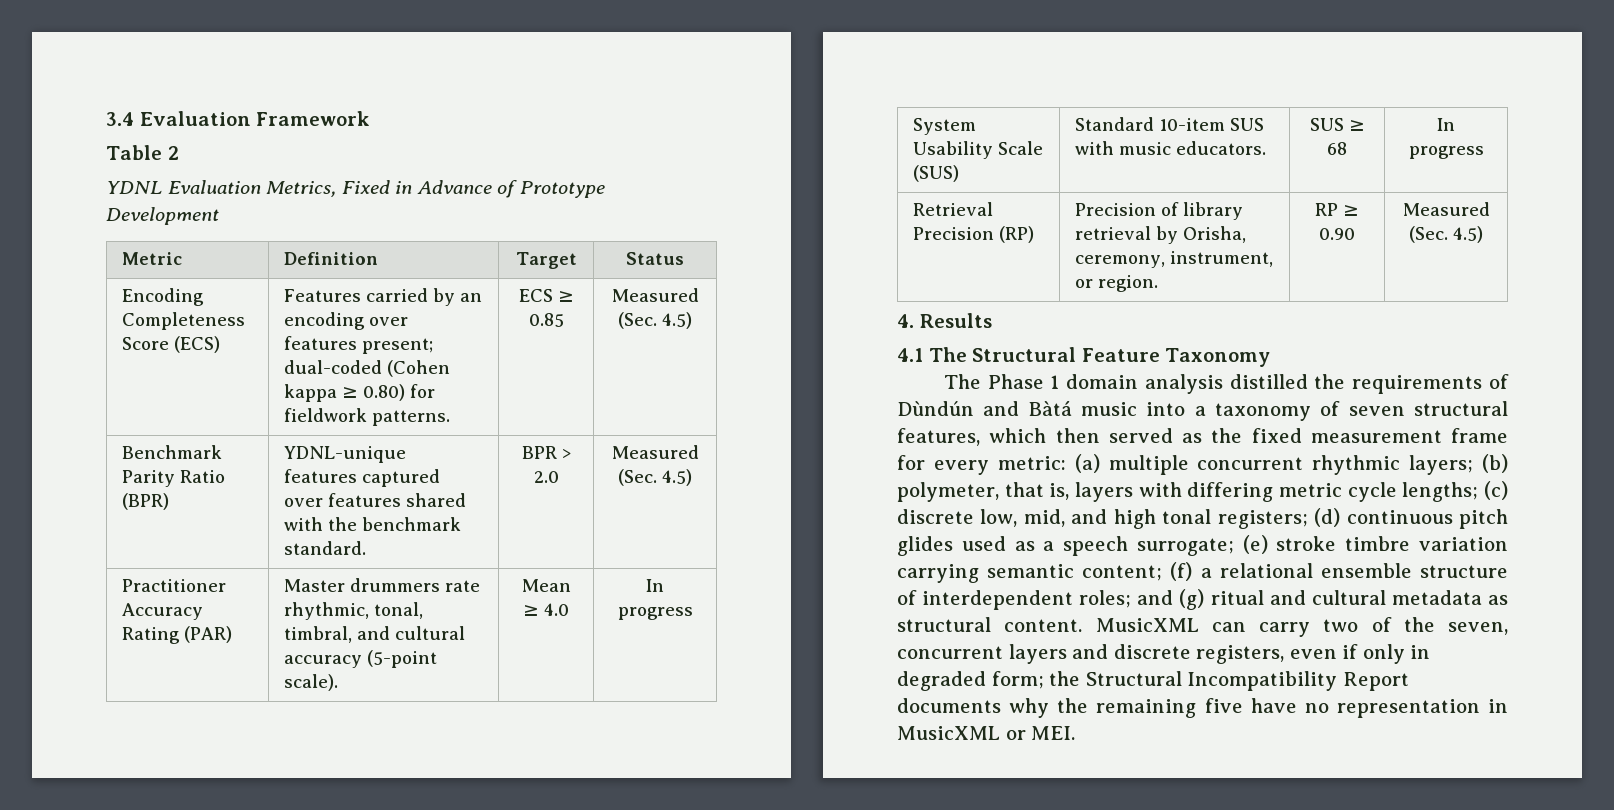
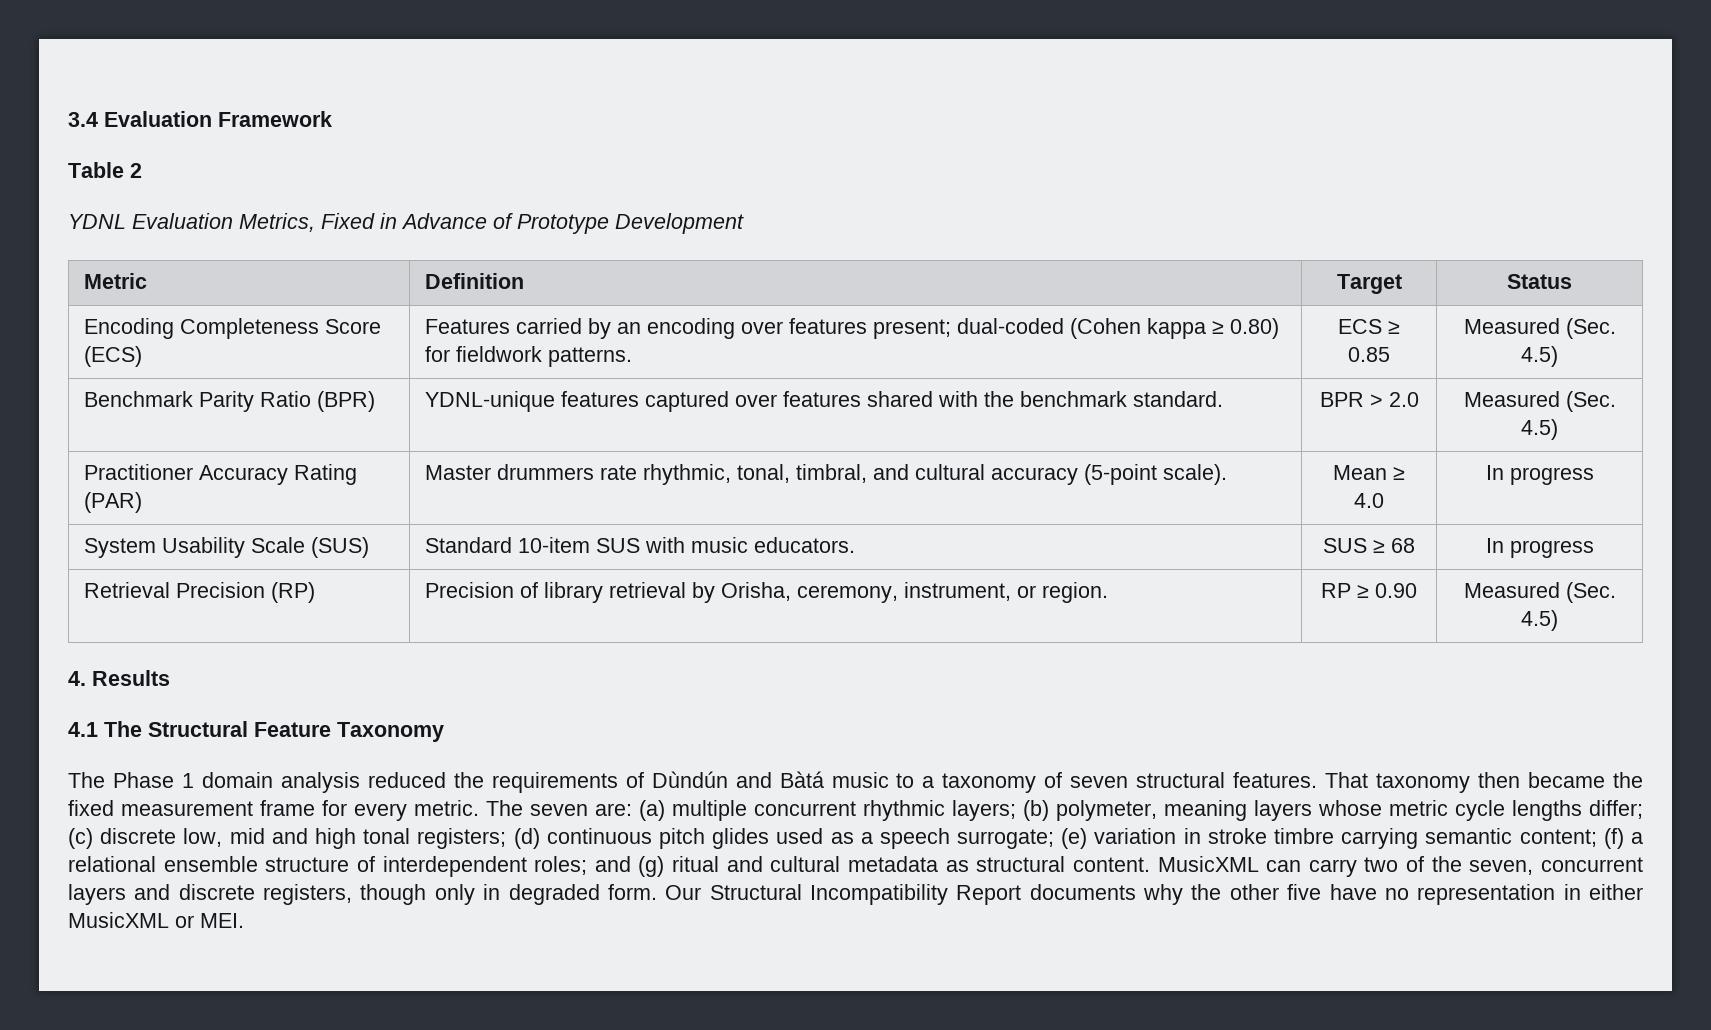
- The Phase 1 domain analysis distilled the requirements of Dùndún and Bàtá music into a taxonomy of seven structural features, which then served as the fixed measurement frame for every metric:
+ The Phase 1 domain analysis reduced the requirements of Dùndún and Bàtá music to a taxonomy of seven structural features. That taxonomy then became the fixed measurement frame for every metric. The seven are:
- (b) polymeter, that is, layers with differing metric cycle lengths;
+ (b) polymeter, meaning layers whose metric cycle lengths differ;
- (c) discrete low, mid, and high tonal registers;
+ (c) discrete low, mid and high tonal registers;
- (e) stroke timbre variation carrying semantic content;
+ (e) variation in stroke timbre carrying semantic content;
- MusicXML can carry two of the seven, concurrent layers and discrete registers, even if only in degraded form; the Structural Incompatibility Report documents why the remaining five have no representation in MusicXML or MEI.
+ MusicXML can carry two of the seven, concurrent layers and discrete registers, though only in degraded form. Our Structural Incompatibility Report documents why the other five have no representation in either MusicXML or MEI.

